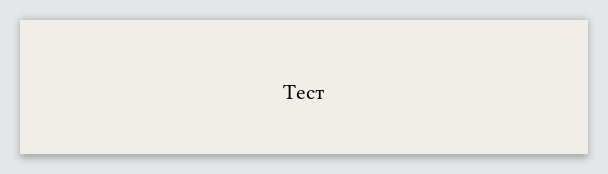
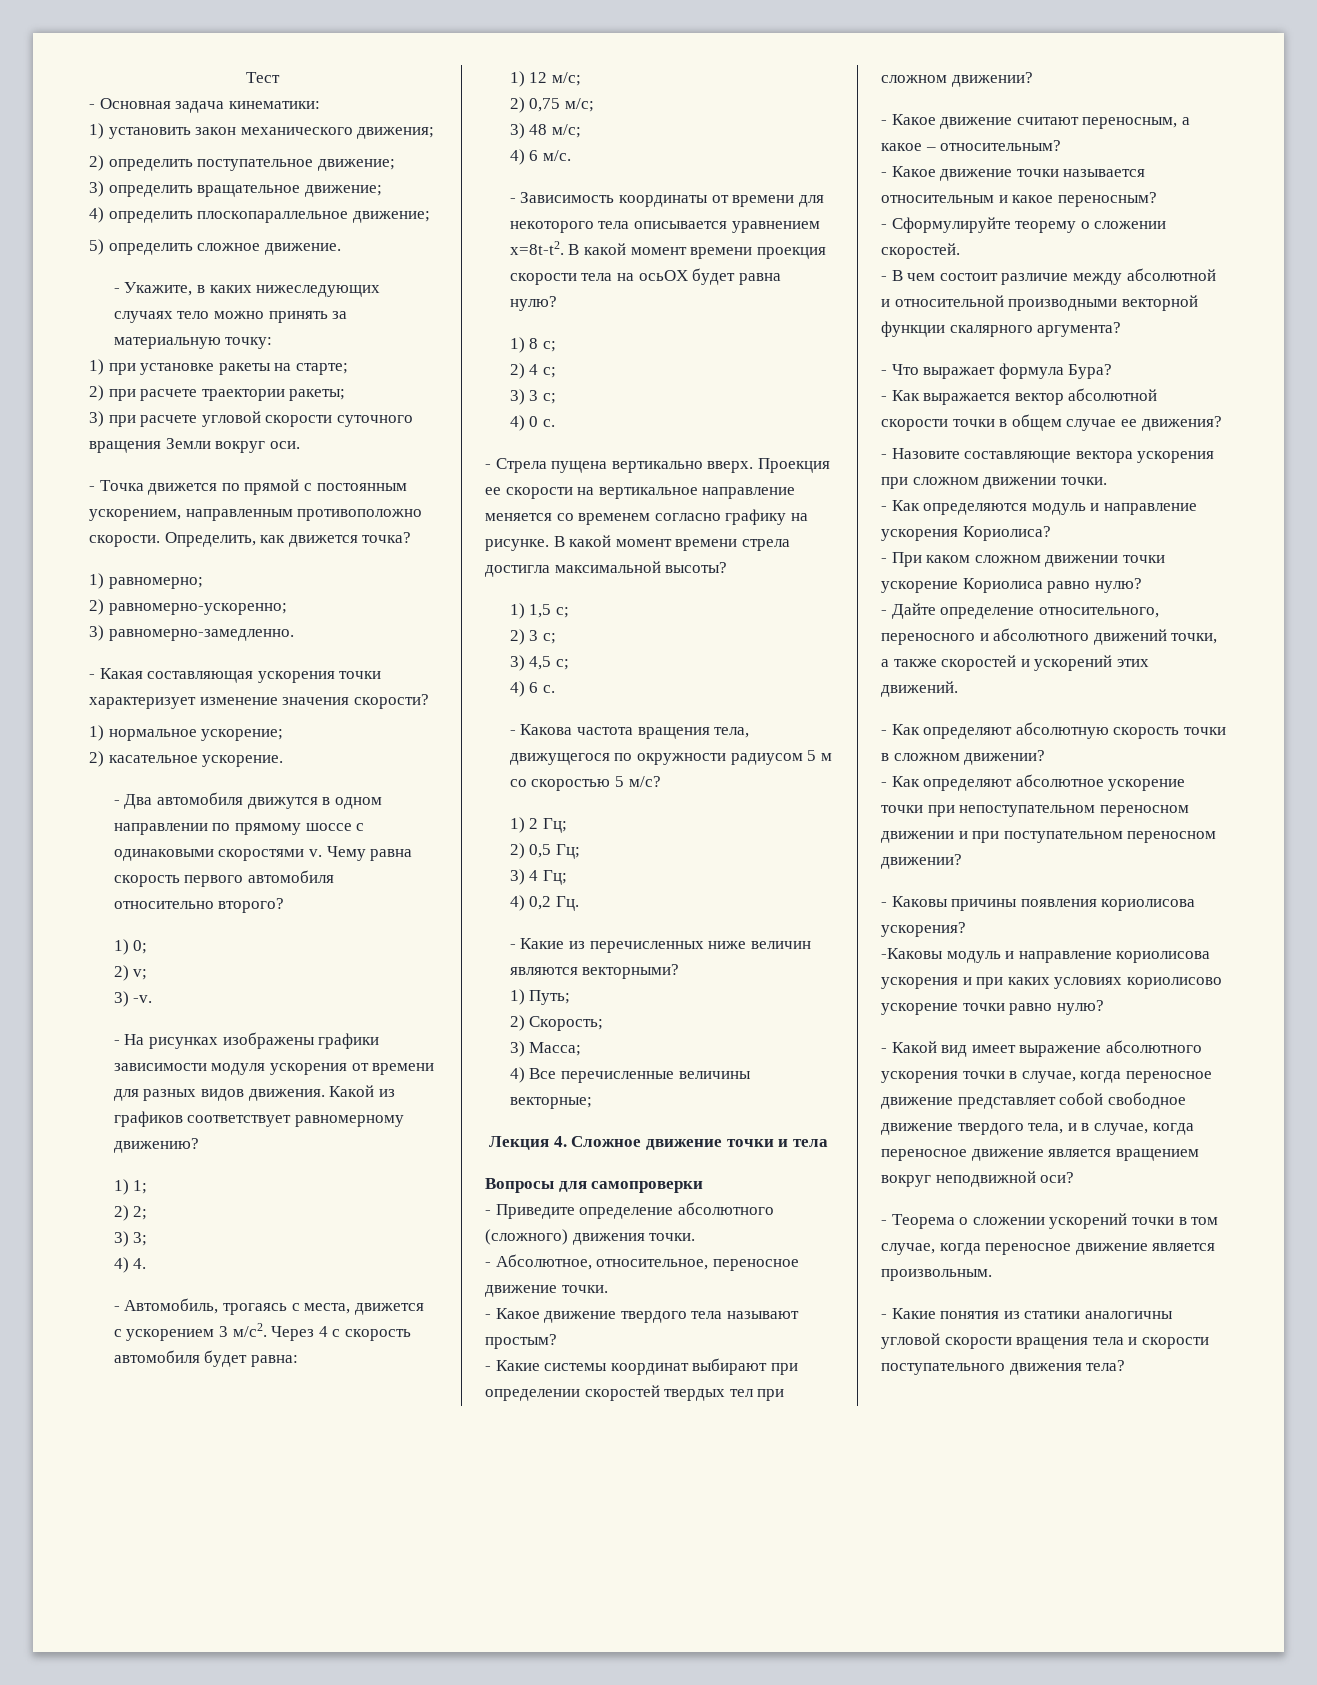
+ - Основная задача кинематики:
+ 1) установить закон механического движения;
+ 2) определить поступательное движение;
+ 3) определить вращательное движение;
+ 4) определить плоскопараллельное движение;
+ 5) определить сложное движение.
+ - Укажите, в каких нижеследующих случаях тело можно принять за материальную точку:
+ 1) при установке ракеты на старте;
+ 2) при расчете траектории ракеты;
+ 3) при расчете угловой скорости суточного вращения Земли вокруг оси.
+ - Точка движется по прямой с постоянным ускорением, направленным противоположно скорости. Определить, как движется точка?
+ 1) равномерно;
+ 2) равномерно-ускоренно;
+ 3) равномерно-замедленно.
+ - Какая составляющая ускорения точки характеризует изменение значения скорости?
+ 1) нормальное ускорение;
+ 2) касательное ускорение.
+ - Два автомобиля движутся в одном направлении по прямому шоссе с одинаковыми скоростями v. Чему равна скорость первого автомобиля относительно второго?
+ 1) 0;
+ 2) v;
+ 3) -v.
+ - На рисунках изображены графики зависимости модуля ускорения от времени для разных видов движения. Какой из графиков соответствует равномерному движению?
+ 1) 1;
+ 2) 2;
+ 3) 3;
+ 4) 4.
+ - Автомобиль, трогаясь с места, движется с ускорением 3 м/с2. Через 4 с скорость автомобиля будет равна:
+ 1) 12 м/с;
+ 2) 0,75 м/с;
+ 3) 48 м/с;
+ 4) 6 м/с.
+ - Зависимость координаты от времени для некоторого тела описывается уравнением х=8t-t2. В какой момент времени проекция скорости тела на осьОХ будет равна нулю?
+ 1) 8 с;
+ 2) 4 с;
+ 3) 3 с;
+ 4) 0 с.
+ - Стрела пущена вертикально вверх. Проекция ее скорости на вертикальное направление меняется со временем согласно графику на рисунке. В какой момент времени стрела достигла максимальной высоты?
+ 1) 1,5 с;
+ 2) 3 с;
+ 3) 4,5 с;
+ 4) 6 с.
+ - Какова частота вращения тела, движущегося по окружности радиусом 5 м со скоростью 5 м/с?
+ 1) 2 Гц;
+ 2) 0,5 Гц;
+ 3) 4 Гц;
+ 4) 0,2 Гц.
+ - Какие из перечисленных ниже величин являются векторными?
+ 1) Путь;
+ 2) Скорость;
+ 3) Масса;
+ 4) Все перечисленные величины векторные;
+ Лекция 4. Сложное движение точки и тела
+ Вопросы для самопроверки
+ - Приведите определение абсолютного (сложного) движения точки.
+ - Абсолютное, относительное, переносное движение точки.
+ - Какое движение твердого тела называют простым?
+ - Какие системы координат выбирают при определении скоростей твердых тел при сложном движении?
+ - Какое движение считают переносным, а какое – относительным?
+ - Какое движение точки называется относительным и какое переносным?
+ - Сформулируйте теорему о сложении скоростей.
+ - В чем состоит различие между абсолютной и относительной производными векторной функции скалярного аргумента?
+ - Что выражает формула Бура?
+ - Как выражается вектор абсолютной скорости точки в общем случае ее движения?
+ - Назовите составляющие вектора ускорения при сложном движении точки.
+ - Как определяются модуль и направление ускорения Кориолиса?
+ - При каком сложном движении точки ускорение Кориолиса равно нулю?
+ - Дайте определение относительного, переносного и абсолютного движений точки, а также скоростей и ускорений этих движений.
+ - Как определяют абсолютную скорость точки в сложном движении?
+ - Как определяют абсолютное ускорение точки при непоступательном переносном движении и при поступательном переносном движении?
+ - Каковы причины появления кориолисова ускорения?
+ -Каковы модуль и направление кориолисова ускорения и при каких условиях кориолисово ускорение точки равно нулю?
+ - Какой вид имеет выражение абсолютного ускорения точки в случае, когда переносное движение представляет собой свободное движение твердого тела, и в случае, когда переносное движение является вращением вокруг неподвижной оси?
+ - Теорема о сложении ускорений точки в том случае, когда переносное движение является произвольным.
+ - Какие понятия из статики аналогичны угловой скорости вращения тела и скорости поступательного движения тела?

